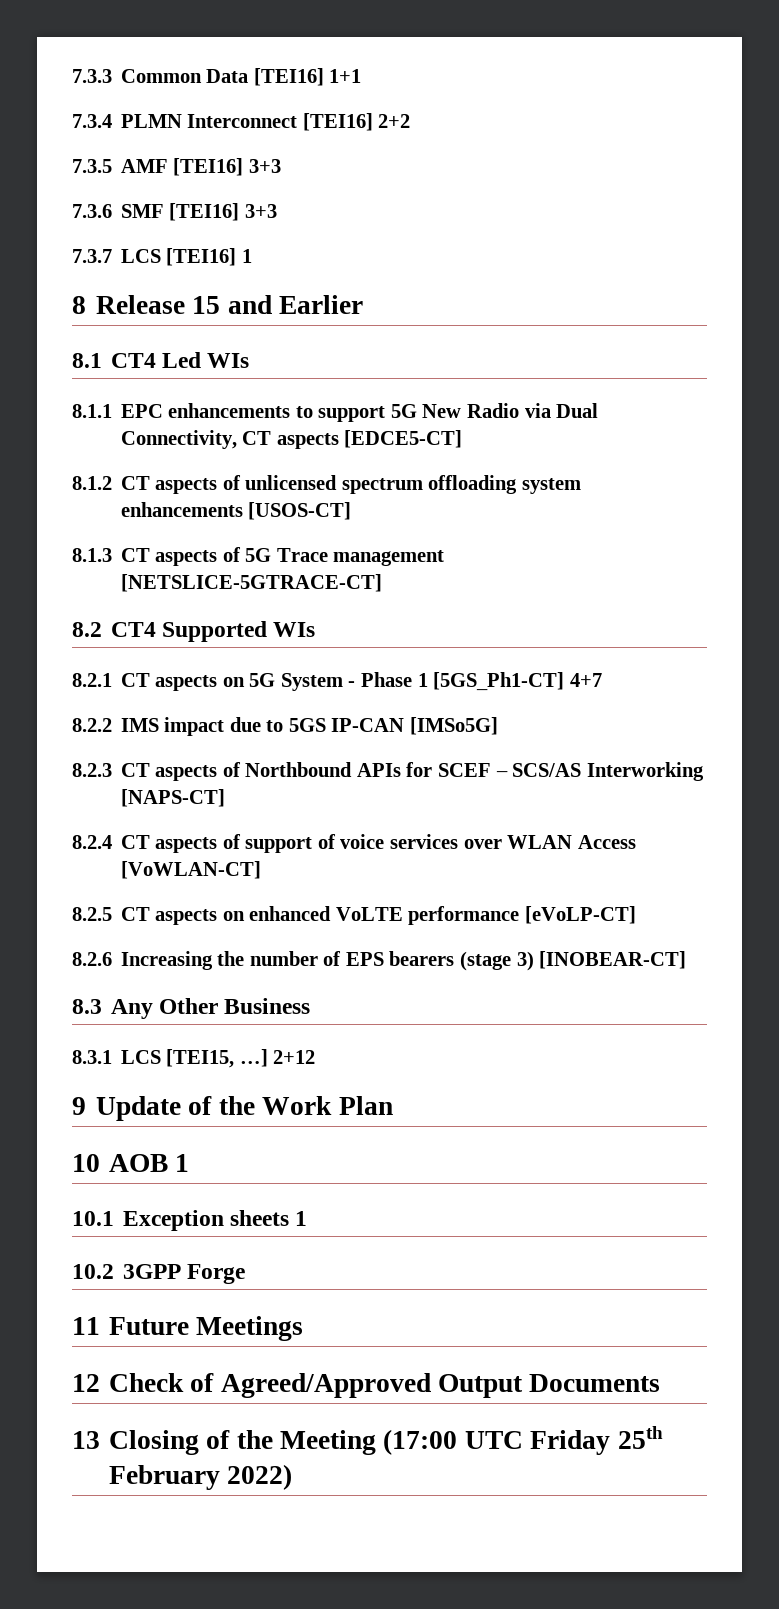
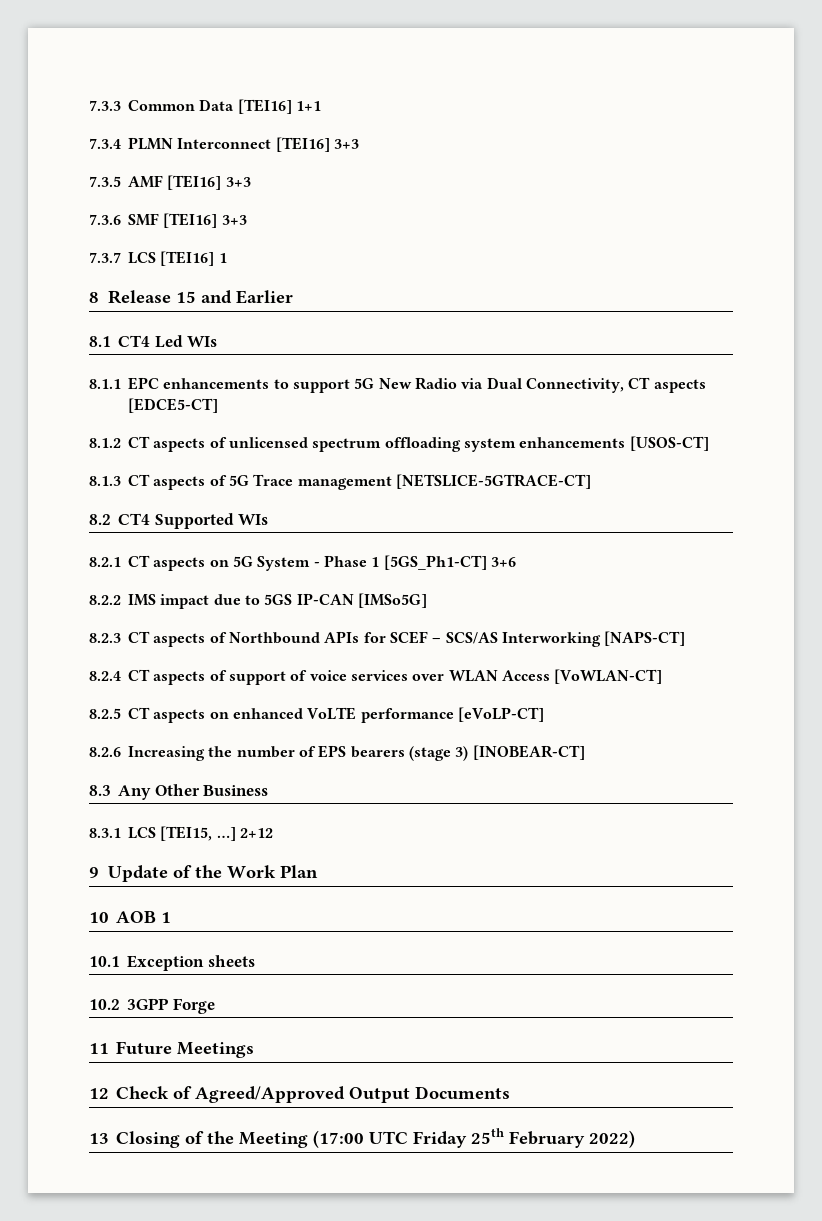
- 7.3.4 PLMN Interconnect [TEI16] 2+2
+ 7.3.4 PLMN Interconnect [TEI16] 3+3
- 8.2.1 CT aspects on 5G System - Phase 1 [5GS_Ph1-CT] 4+7
+ 8.2.1 CT aspects on 5G System - Phase 1 [5GS_Ph1-CT] 3+6
- 10.1 Exception sheets 1
+ 10.1 Exception sheets

